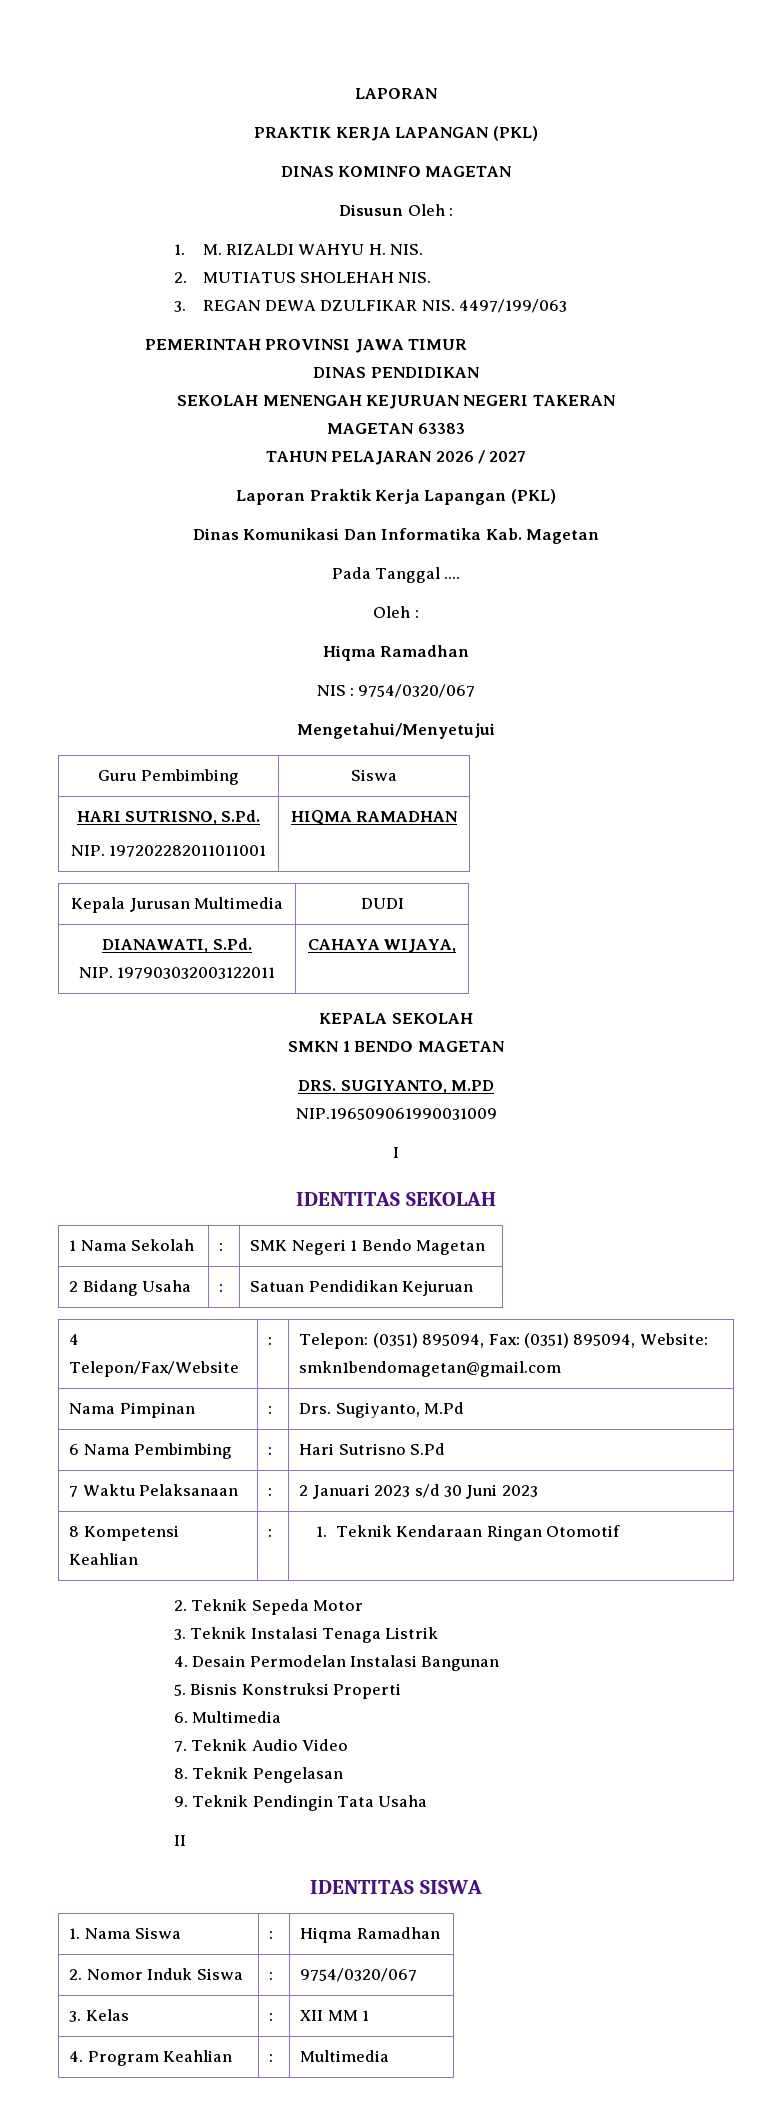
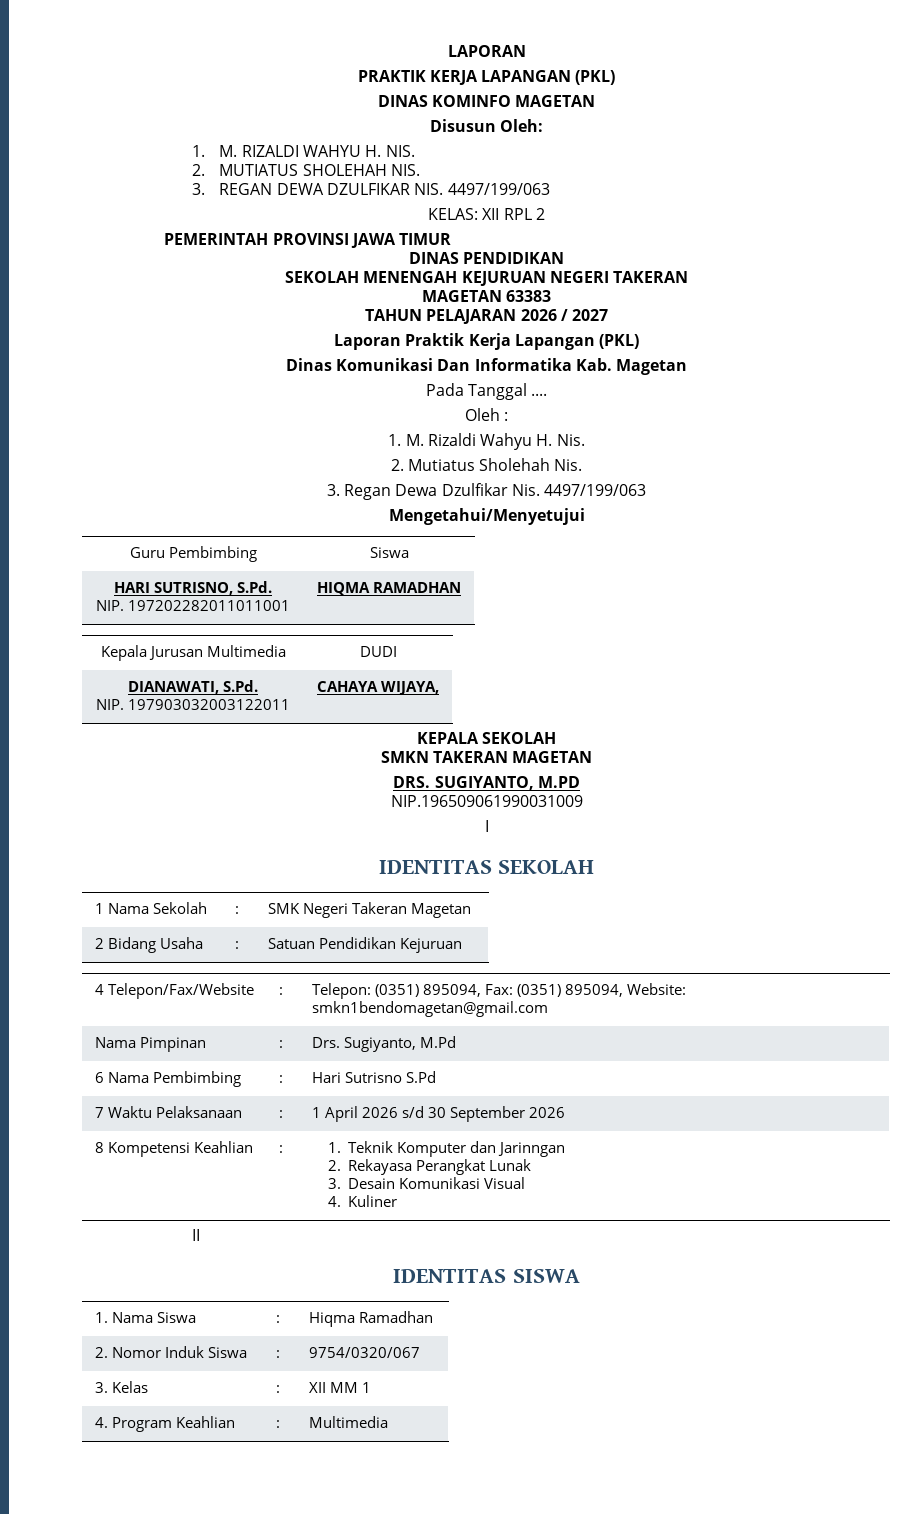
- Disusun Oleh :
+ Disusun Oleh:
+ KELAS: XII RPL 2
  Pada Tanggal ....
  Oleh :
- Hiqma Ramadhan
- NIS : 9754/0320/067
+ 1. M. Rizaldi Wahyu H. Nis.
+ 2. Mutiatus Sholehah Nis.
+ 3. Regan Dewa Dzulfikar Nis. 4497/199/063
- SMKN 1 BENDO MAGETAN
+ SMKN TAKERAN MAGETAN
- 1 Nama Sekolah | : | SMK Negeri 1 Bendo Magetan
+ 1 Nama Sekolah | : | SMK Negeri Takeran Magetan
- 7 Waktu Pelaksanaan | : | 2 Januari 2023 s/d 30 Juni 2023
+ 7 Waktu Pelaksanaan | : | 1 April 2026 s/d 30 September 2026
- 8 Kompetensi Keahlian | : | 1. Teknik Kendaraan Ringan Otomotif
- 2. Teknik Sepeda Motor
- 3. Teknik Instalasi Tenaga Listrik
- 4. Desain Permodelan Instalasi Bangunan
- 5. Bisnis Konstruksi Properti
- 6. Multimedia
- 7. Teknik Audio Video
- 8. Teknik Pengelasan
- 9. Teknik Pendingin Tata Usaha
+ 8 Kompetensi Keahlian | : | 1. Teknik Komputer dan Jarinngan
+ 2. Rekayasa Perangkat Lunak
+ 3. Desain Komunikasi Visual
+ 4. Kuliner

